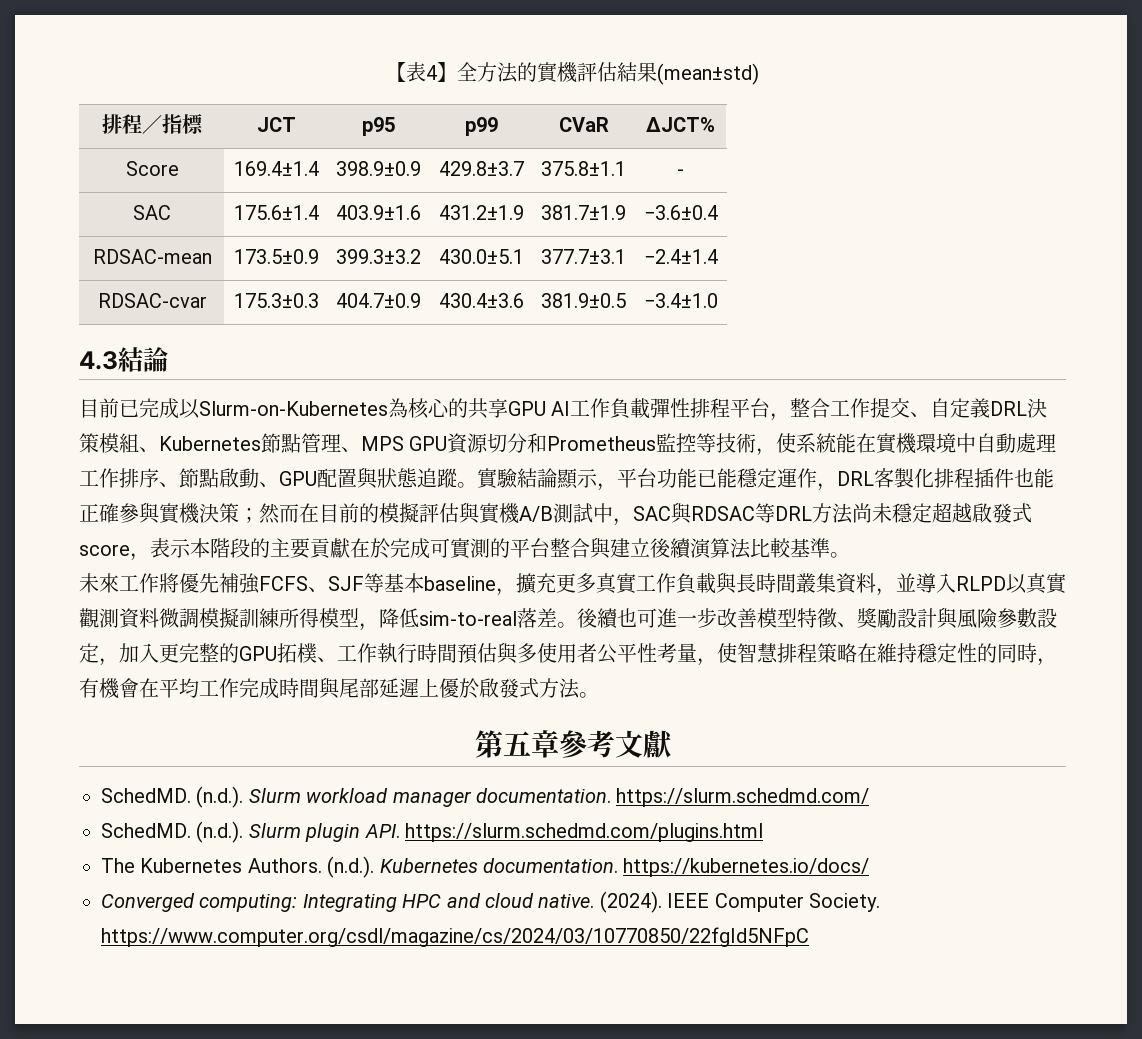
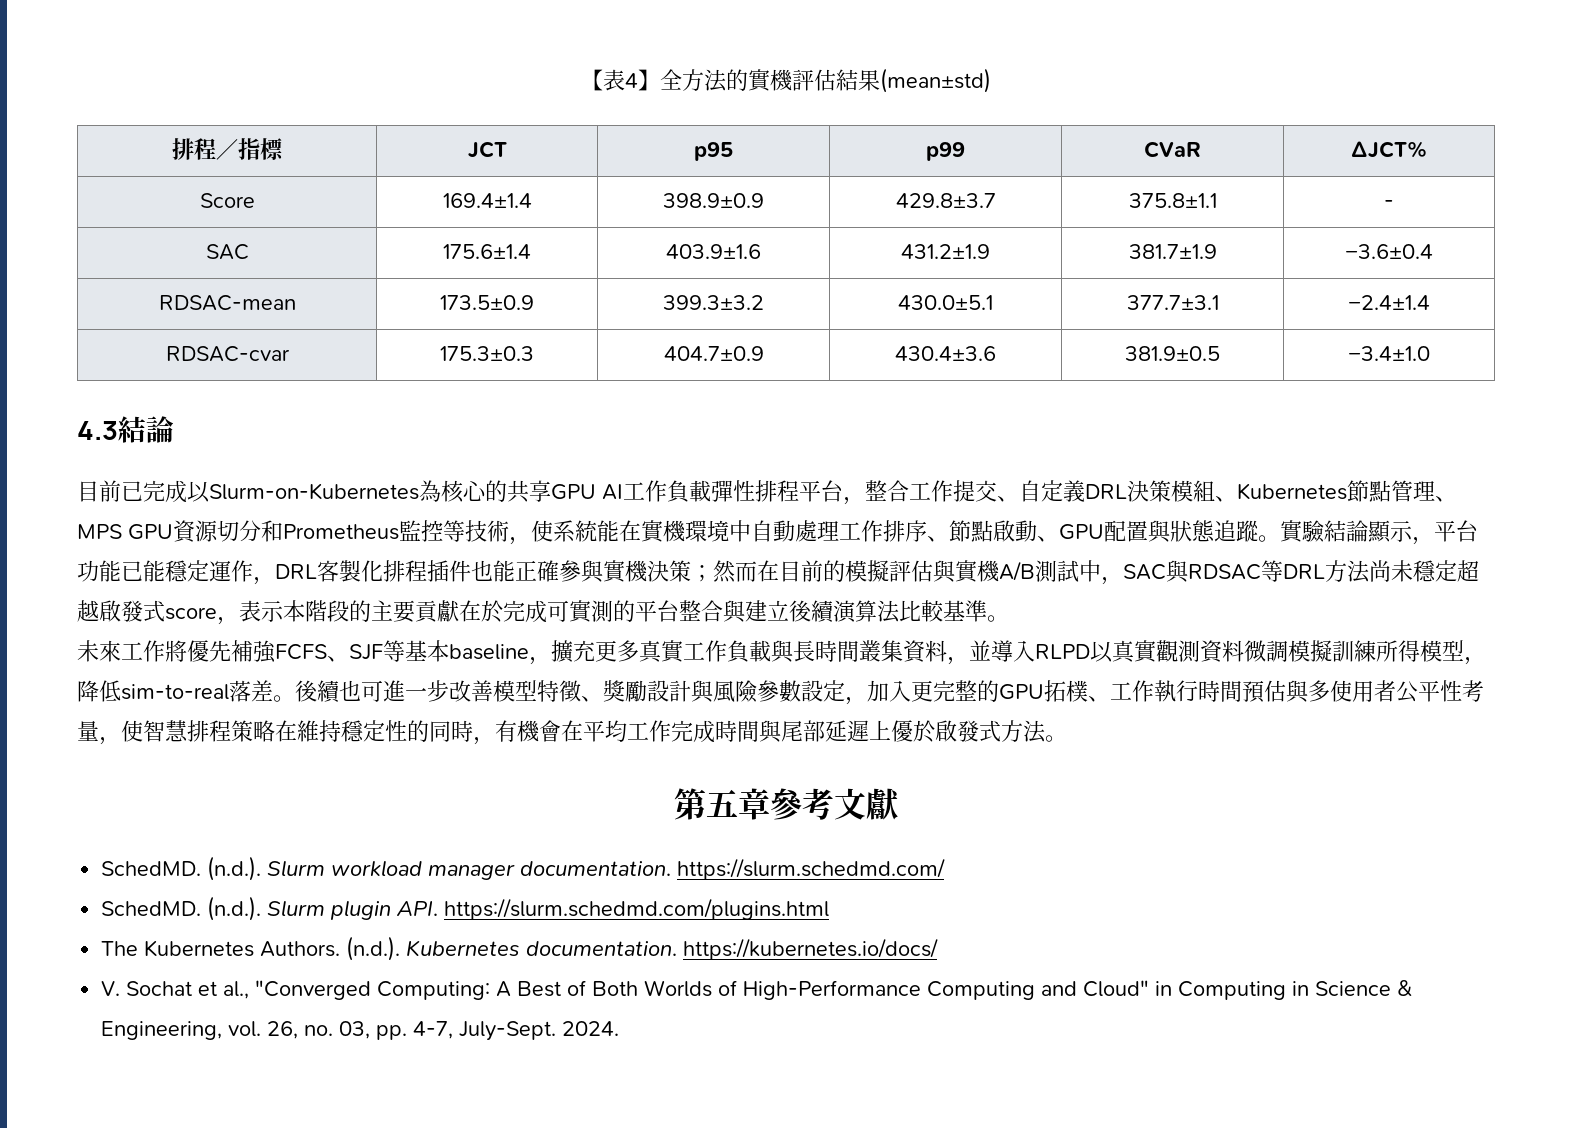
- Converged computing: Integrating HPC and cloud native. (2024). IEEE Computer Society. https://www.computer.org/csdl/magazine/cs/2024/03/10770850/22fgId5NFpC
+ V. Sochat et al., "Converged Computing: A Best of Both Worlds of High-Performance Computing and Cloud" in Computing in Science & Engineering, vol. 26, no. 03, pp. 4-7, July-Sept. 2024.

